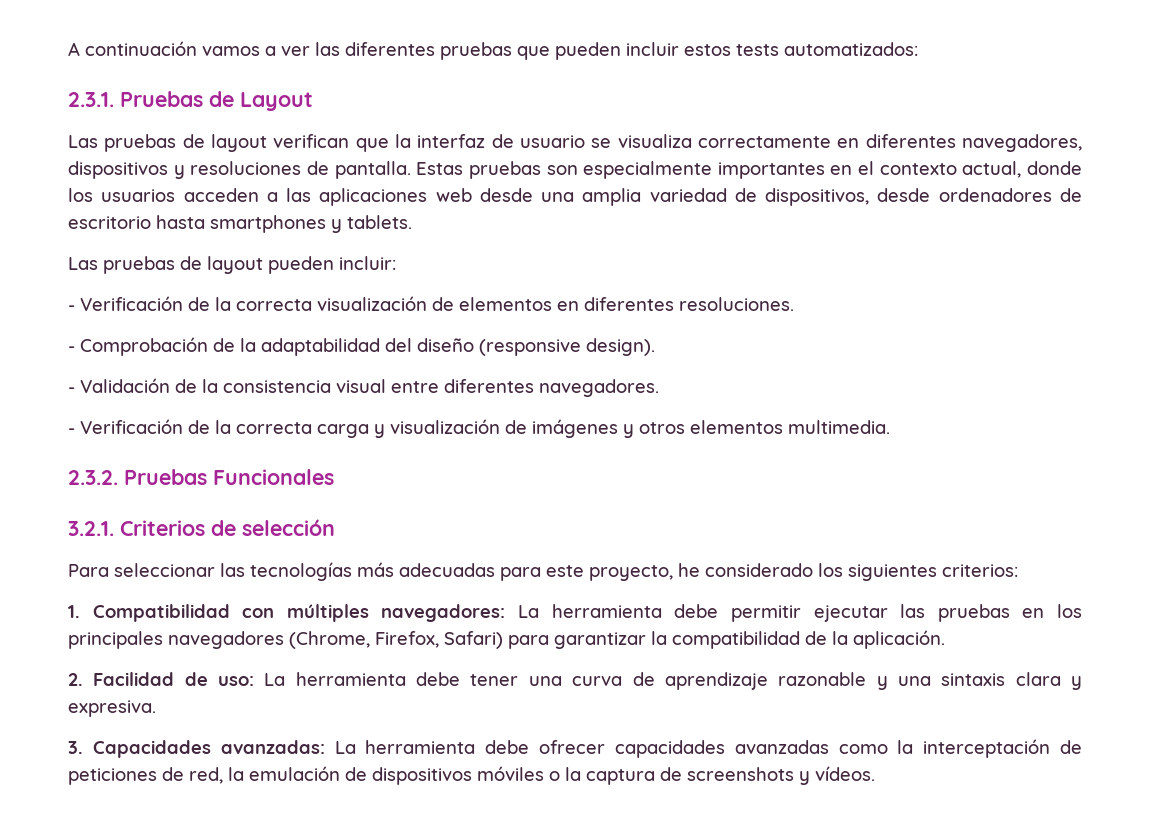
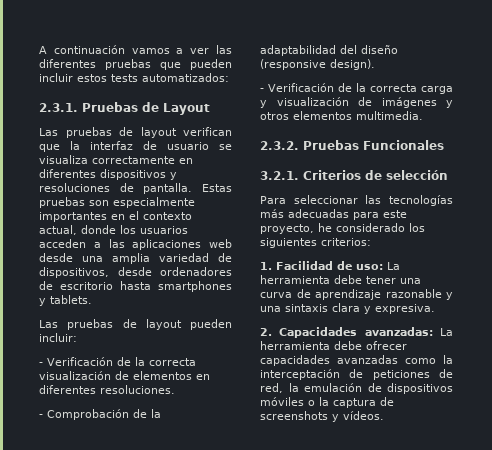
- Las pruebas de layout verifican que la interfaz de usuario se visualiza correctamente en diferentes navegadores, dispositivos y resoluciones de pantalla.
+ Las pruebas de layout verifican que la interfaz de usuario se visualiza correctamente en diferentes dispositivos y resoluciones de pantalla.
- - Validación de la consistencia visual entre diferentes navegadores.
- 1. Compatibilidad con múltiples navegadores: La herramienta debe permitir ejecutar las pruebas en los principales navegadores (Chrome, Firefox, Safari) para garantizar la compatibilidad de la aplicación.
- 2. Facilidad de uso: La herramienta debe tener una curva de aprendizaje razonable y una sintaxis clara y expresiva.
+ 1. Facilidad de uso: La herramienta debe tener una curva de aprendizaje razonable y una sintaxis clara y expresiva.
- 3. Capacidades avanzadas: La herramienta debe ofrecer capacidades avanzadas como la interceptación de peticiones de red, la emulación de dispositivos móviles o la captura de screenshots y vídeos.
+ 2. Capacidades avanzadas: La herramienta debe ofrecer capacidades avanzadas como la interceptación de peticiones de red, la emulación de dispositivos móviles o la captura de screenshots y vídeos.

